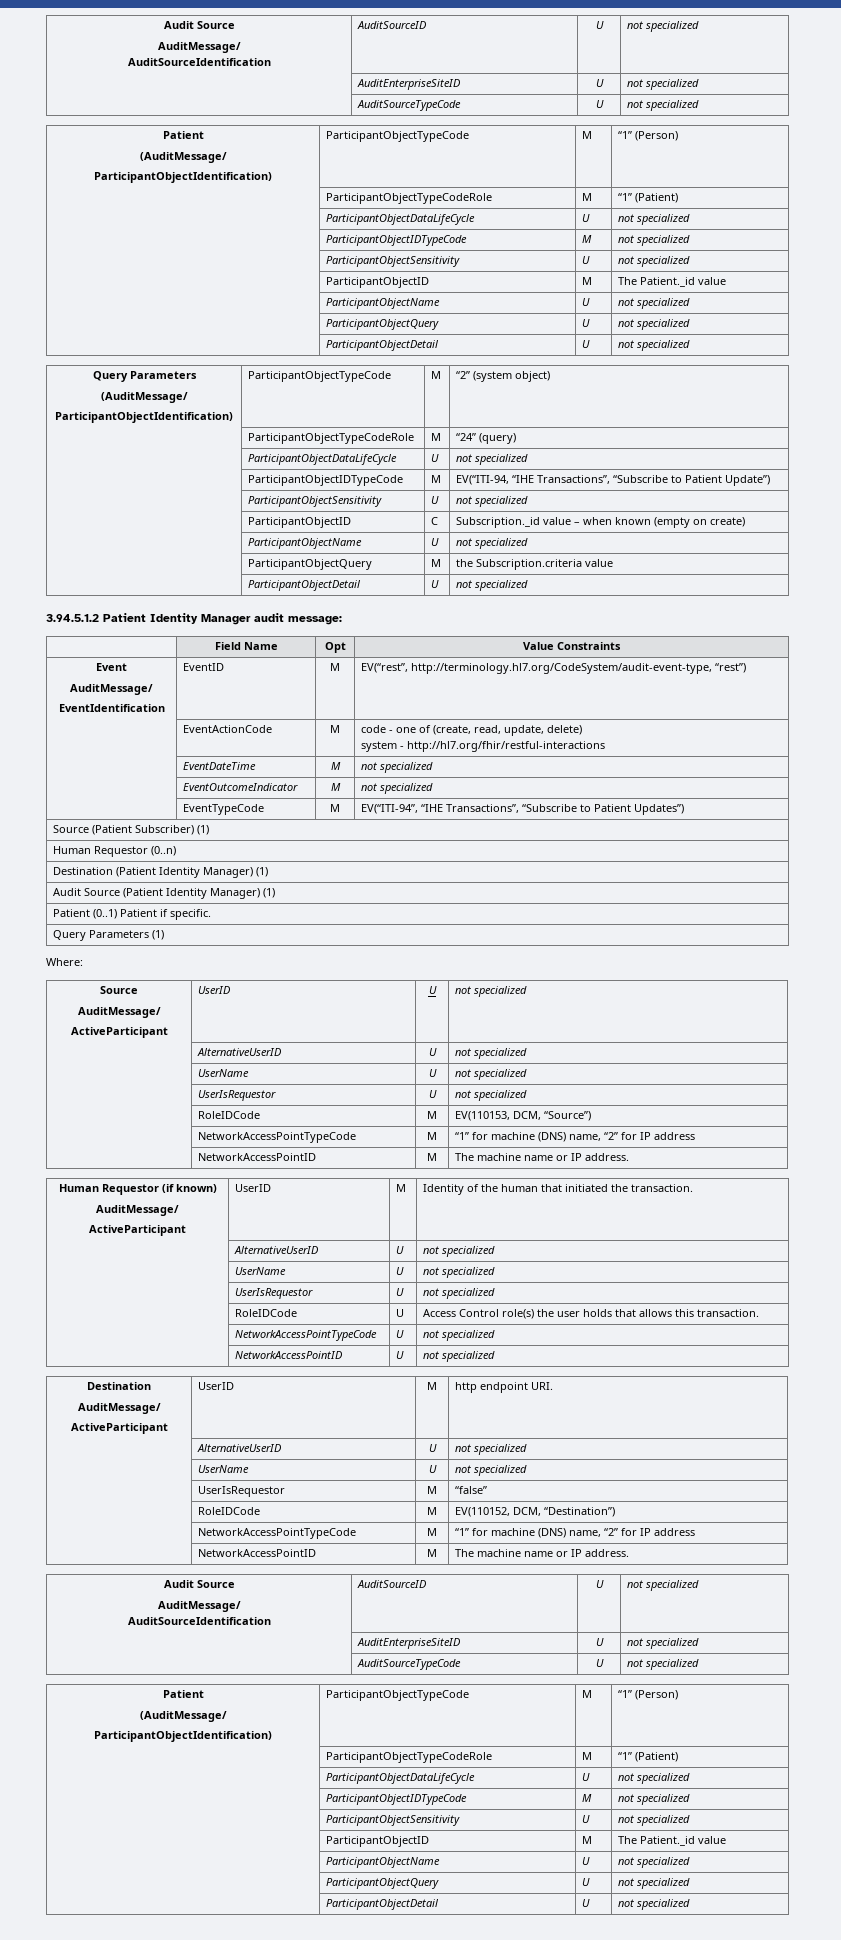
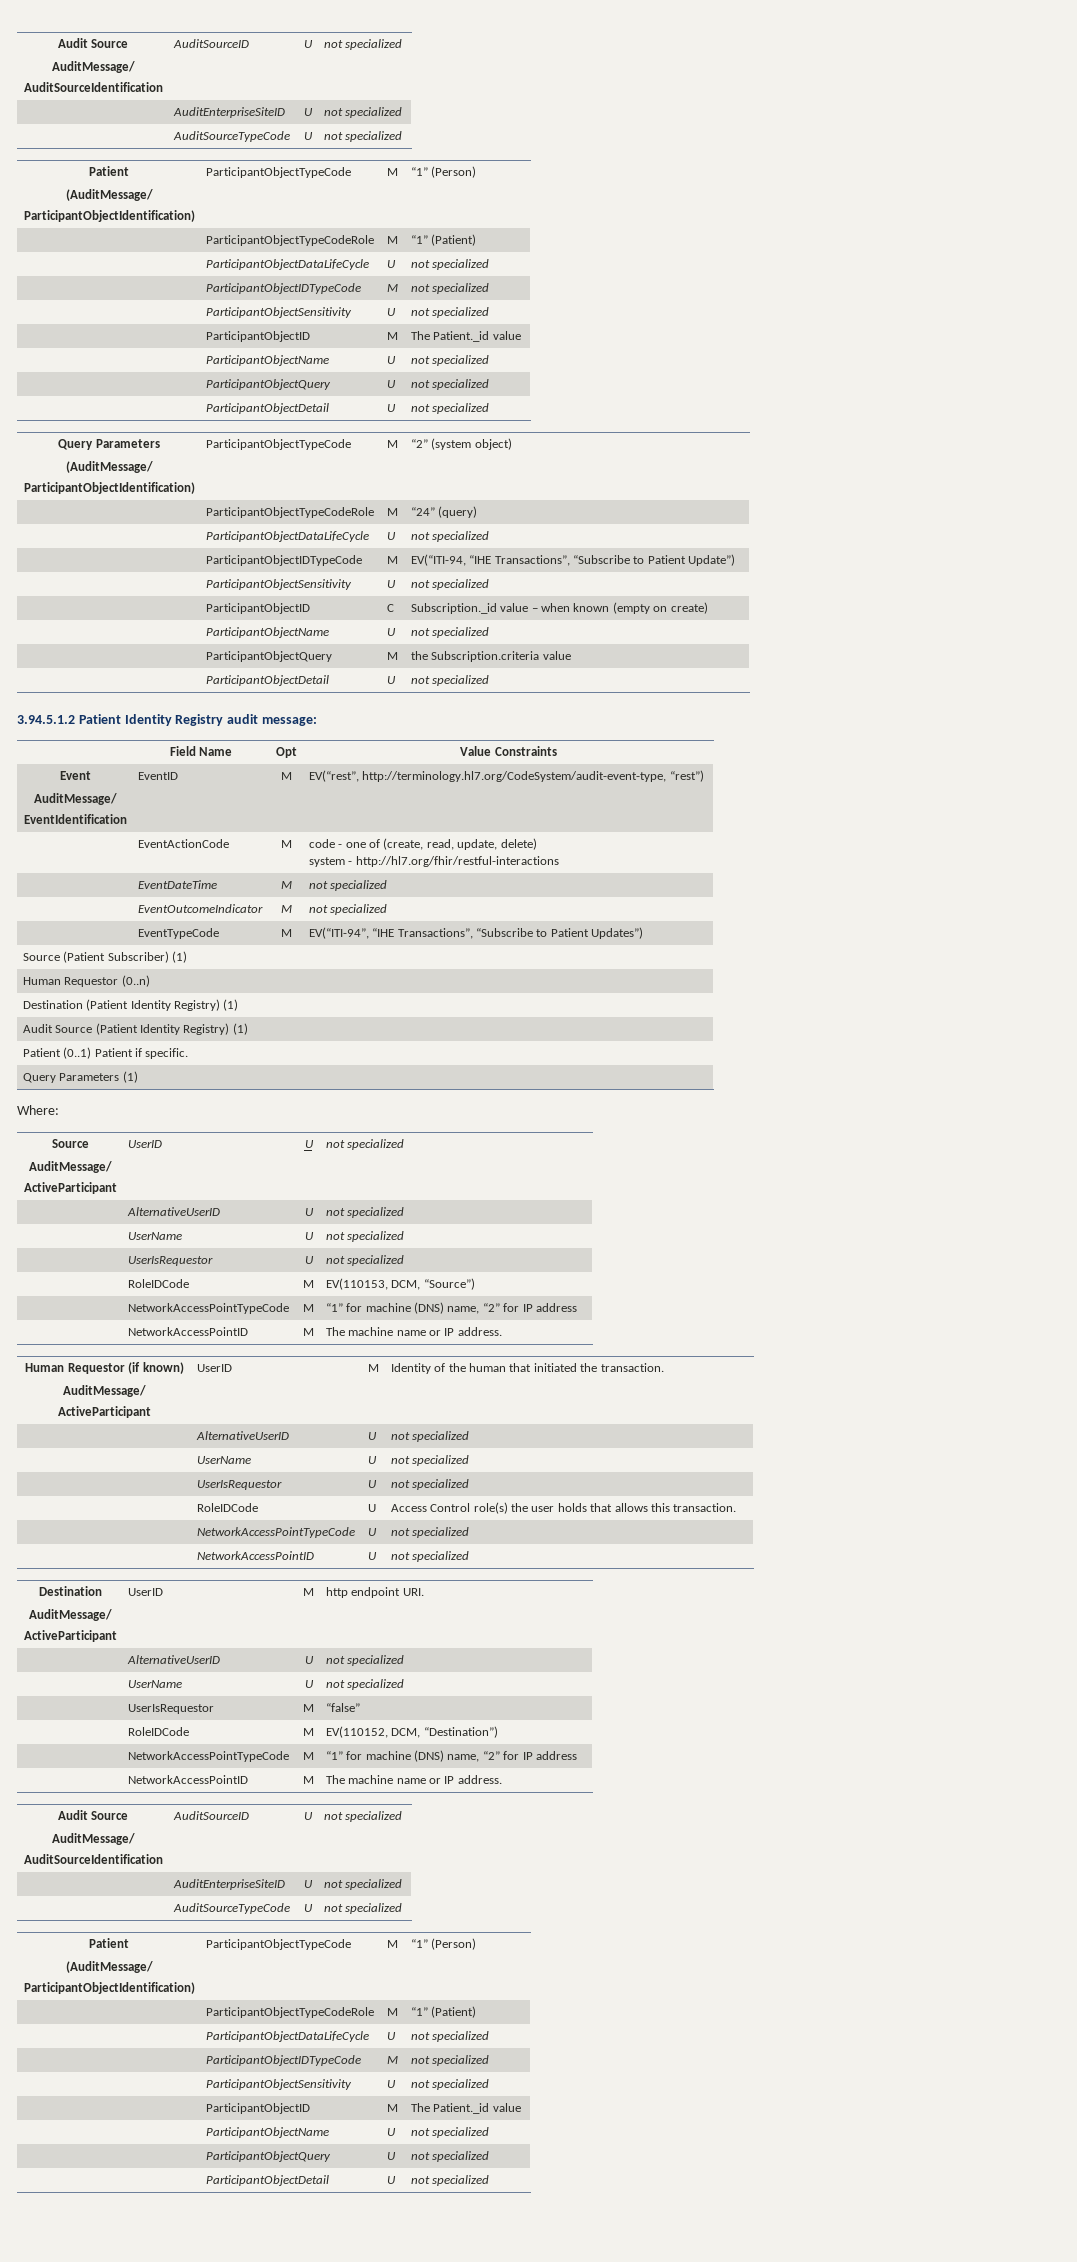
- 3.94.5.1.2 Patient Identity Manager audit message:
+ 3.94.5.1.2 Patient Identity Registry audit message:
- Destination (Patient Identity Manager) (1)
+ Destination (Patient Identity Registry) (1)
- Audit Source (Patient Identity Manager) (1)
+ Audit Source (Patient Identity Registry) (1)

